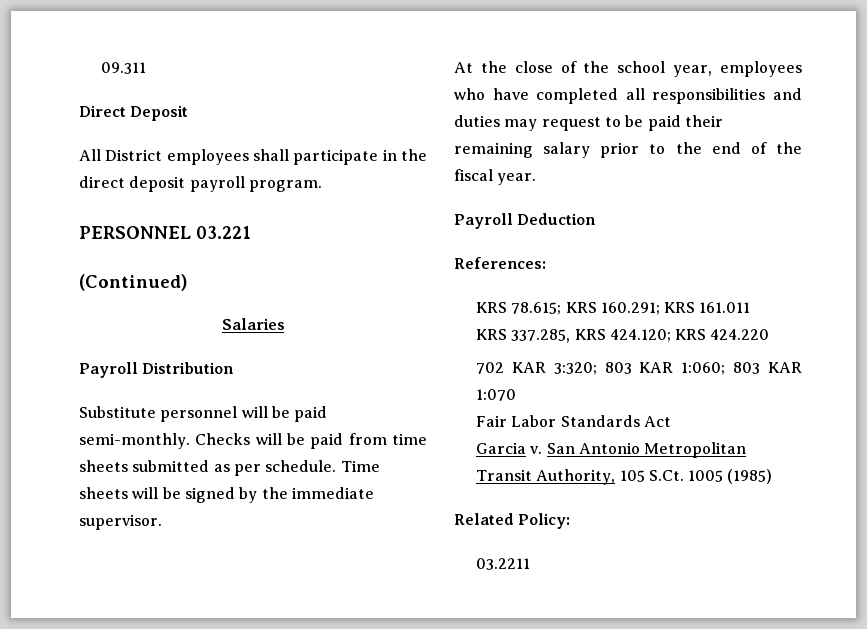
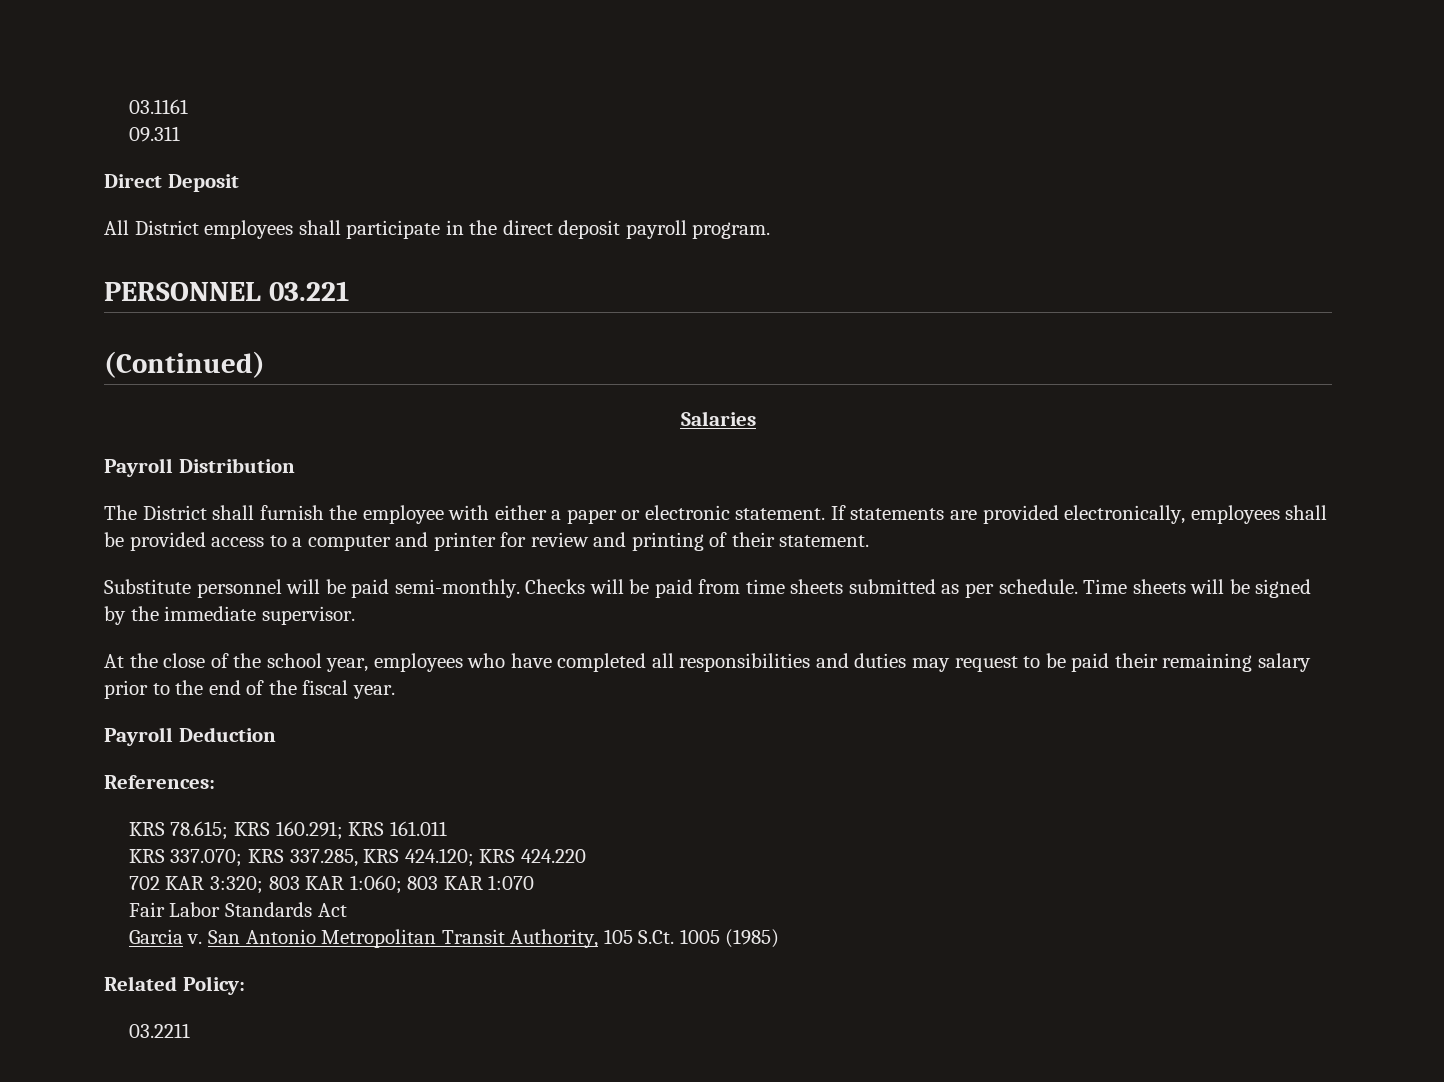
+ 03.1161
+ The District shall furnish the employee with either a paper or electronic statement. If statements are provided electronically, employees shall be provided access to a computer and printer for review and printing of their statement.
- KRS 337.285, KRS 424.120; KRS 424.220
+ KRS 337.070; KRS 337.285, KRS 424.120; KRS 424.220

